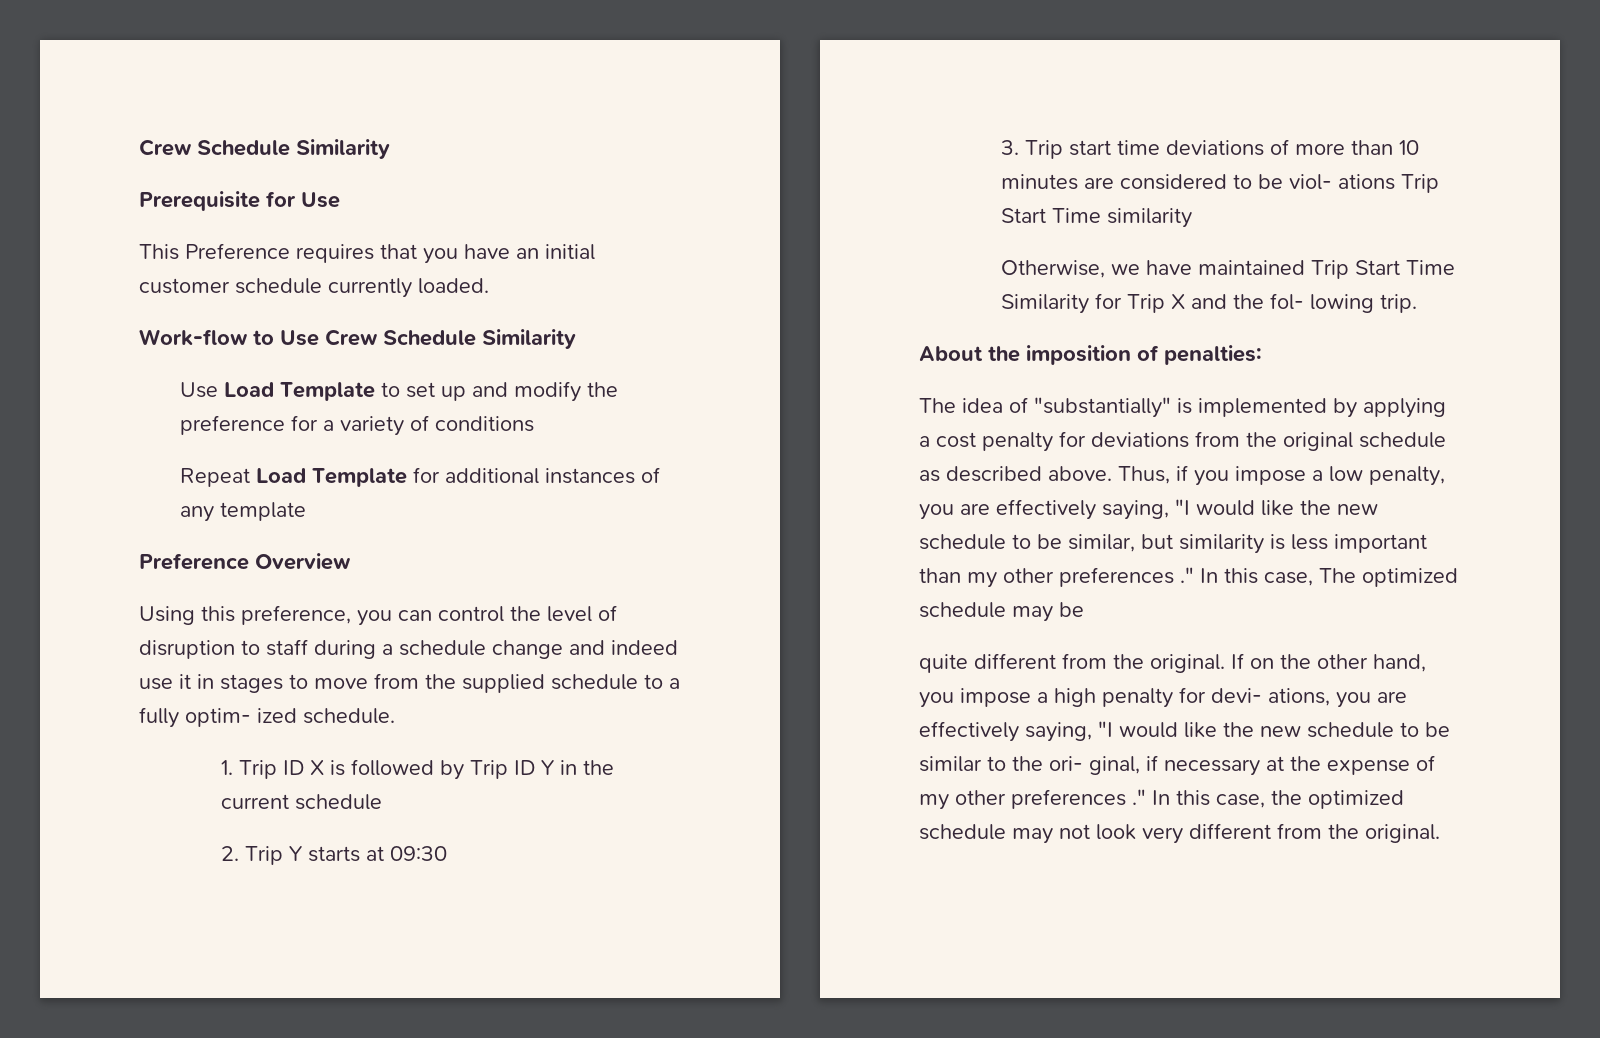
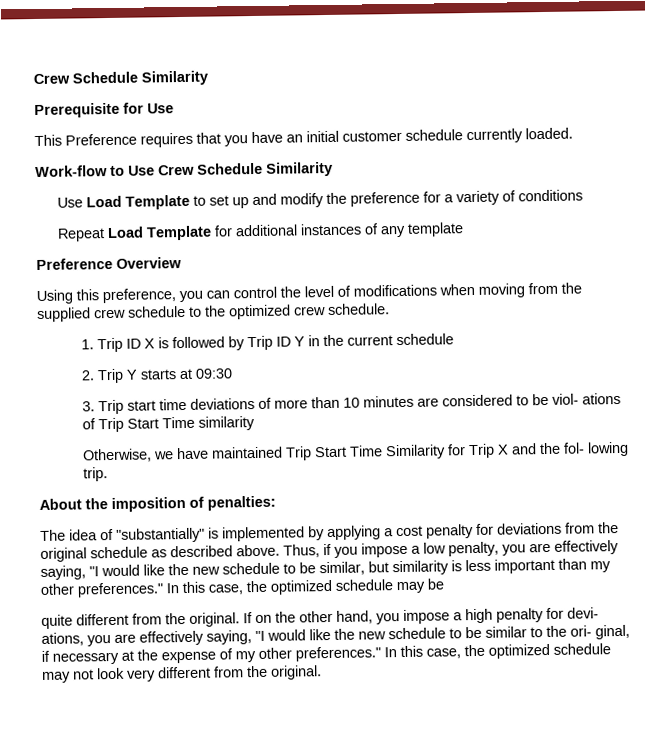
- Using this preference, you can control the level of disruption to staff during a schedule change and indeed use it in stages to move from the supplied schedule to a fully optim- ized schedule.
+ Using this preference, you can control the level of modifications when moving from the supplied crew schedule to the optimized crew schedule.
- 3. Trip start time deviations of more than 10 minutes are considered to be viol- ations Trip Start Time similarity
+ 3. Trip start time deviations of more than 10 minutes are considered to be viol- ations of Trip Start Time similarity
- Thus, if you impose a low penalty, you are effectively saying, "I would like the new schedule to be similar, but similarity is less important than my other preferences ." In this case, The optimized schedule may be
+ Thus, if you impose a low penalty, you are effectively saying, "I would like the new schedule to be similar, but similarity is less important than my other preferences." In this case, the optimized schedule may be
- If on the other hand, you impose a high penalty for devi- ations, you are effectively saying, "I would like the new schedule to be similar to the ori- ginal, if necessary at the expense of my other preferences ."
+ If on the other hand, you impose a high penalty for devi- ations, you are effectively saying, "I would like the new schedule to be similar to the ori- ginal, if necessary at the expense of my other preferences."

